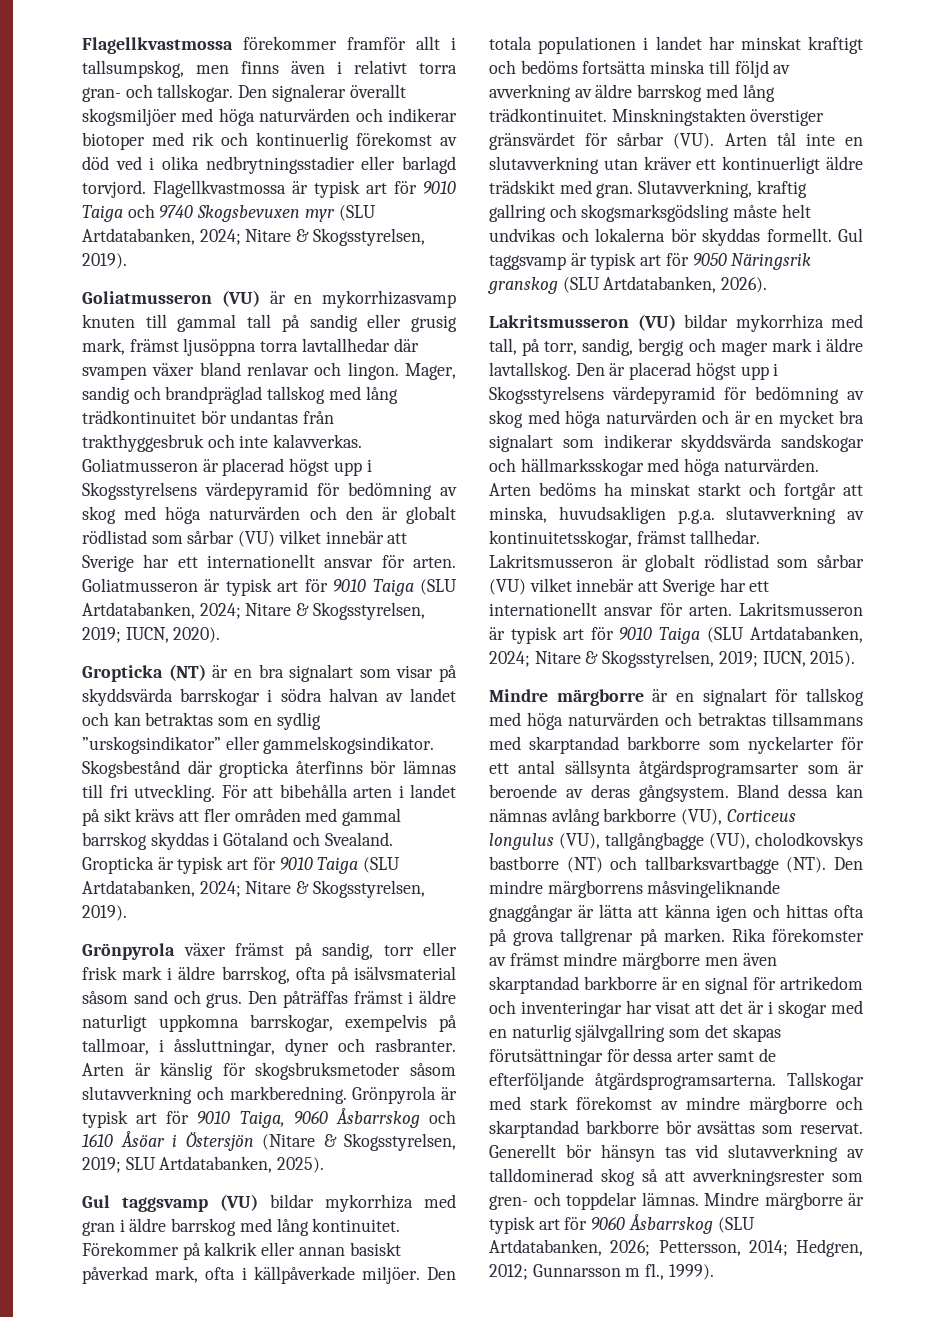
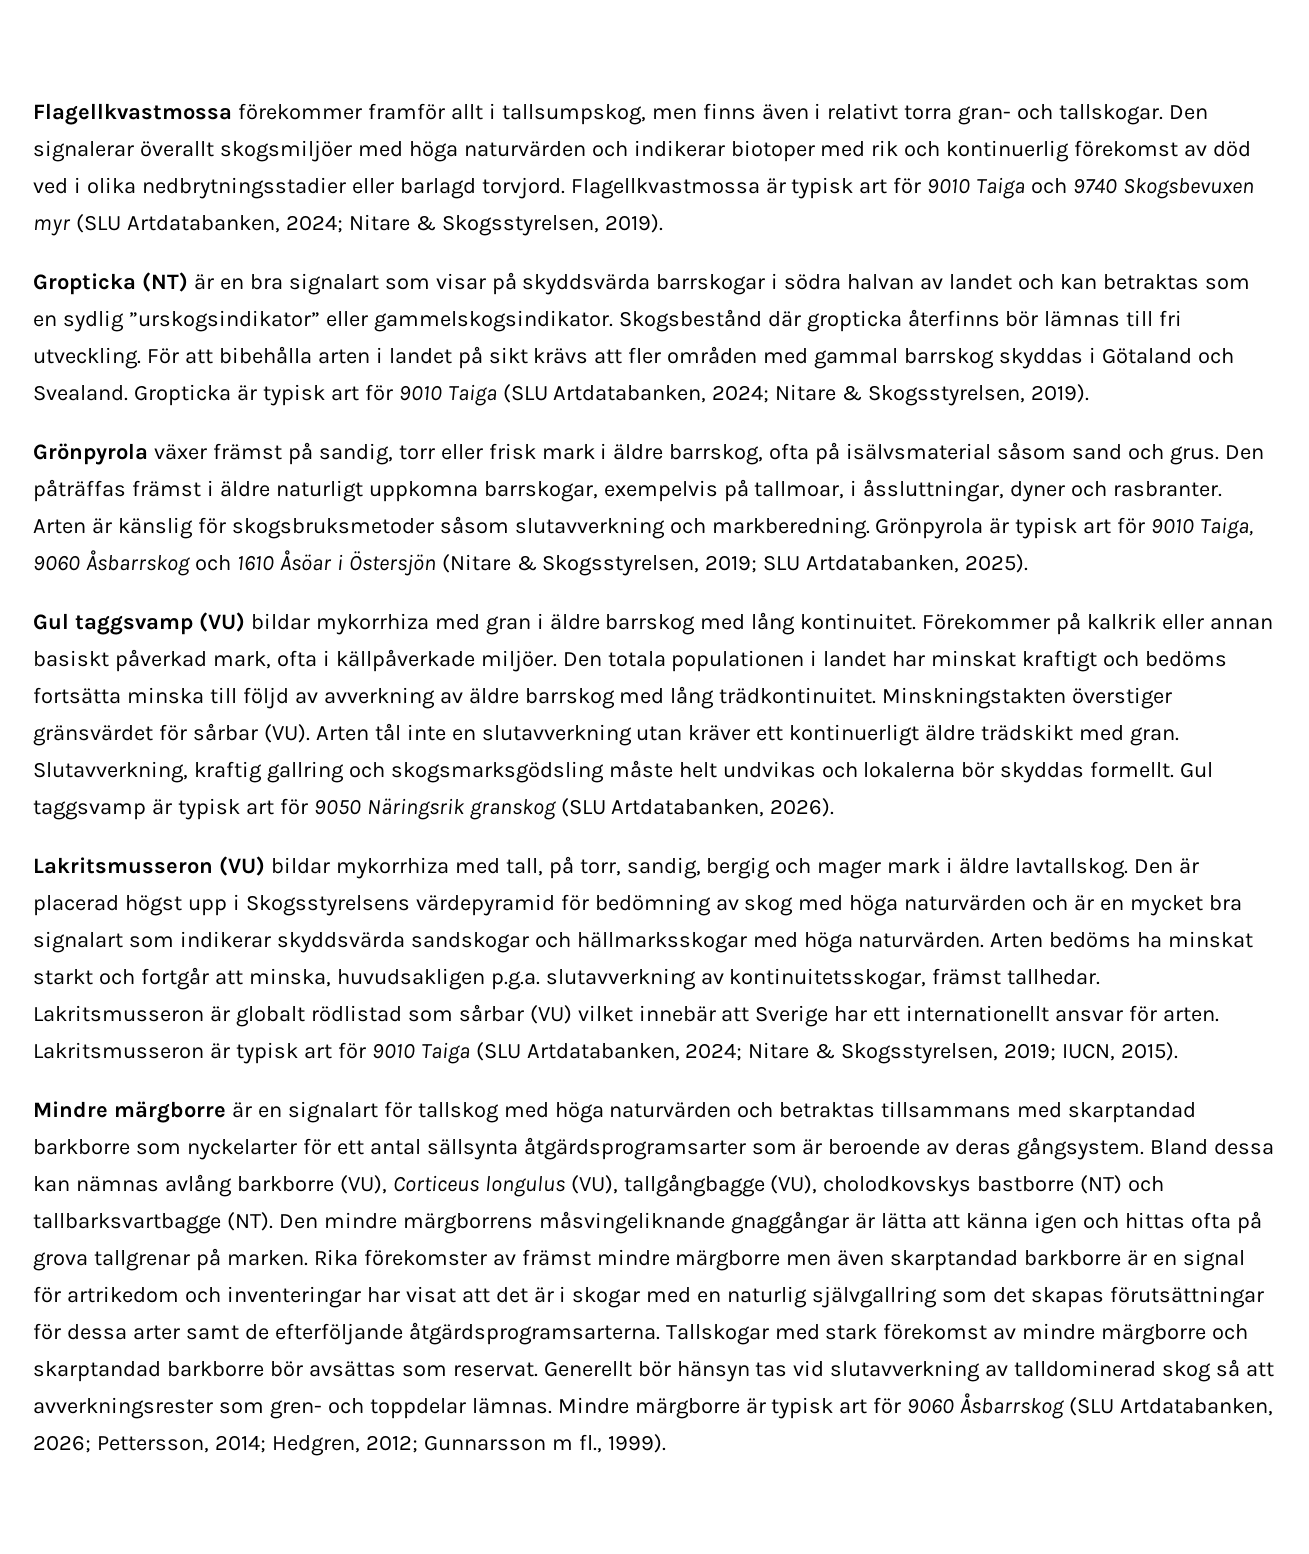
- Goliatmusseron (VU) är en mykorrhizasvamp knuten till gammal tall på sandig eller grusig mark, främst ljusöppna torra lavtallhedar där svampen växer bland renlavar och lingon. Mager, sandig och brandpräglad tallskog med lång trädkontinuitet bör undantas från trakthyggesbruk och inte kalavverkas. Goliatmusseron är placerad högst upp i Skogsstyrelsens värdepyramid för bedömning av skog med höga naturvärden och den är globalt rödlistad som sårbar (VU) vilket innebär att Sverige har ett internationellt ansvar för arten. Goliatmusseron är typisk art för 9010 Taiga (SLU Artdatabanken, 2024; Nitare & Skogsstyrelsen, 2019; IUCN, 2020).

